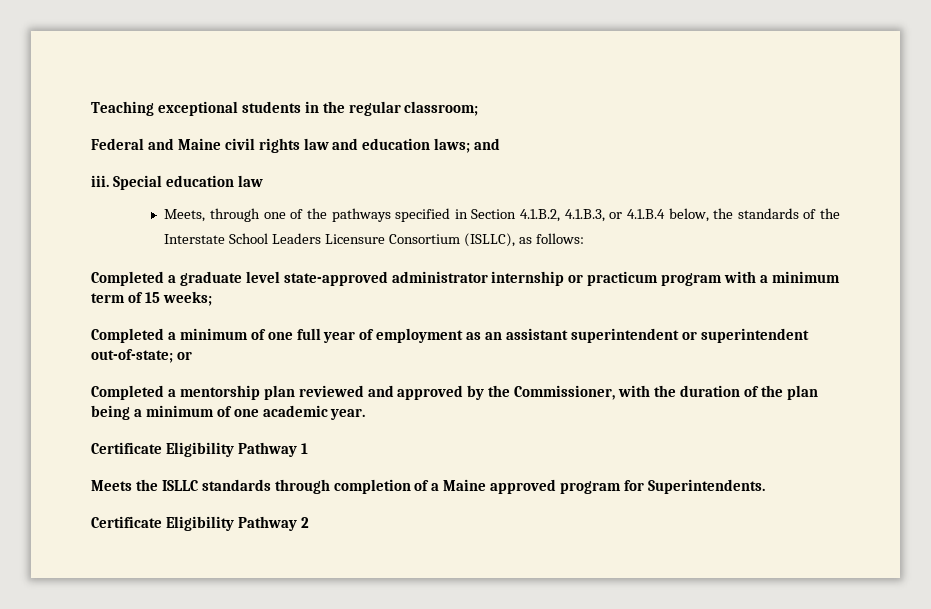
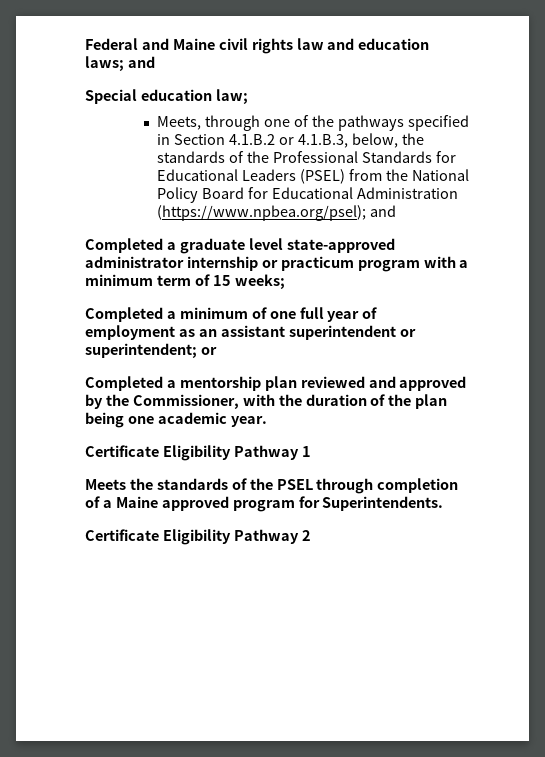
- Teaching exceptional students in the regular classroom;
- iii. Special education law
+ Special education law;
- Meets, through one of the pathways specified in Section 4.1.B.2, 4.1.B.3, or 4.1.B.4 below, the standards of the Interstate School Leaders Licensure Consortium (ISLLC), as follows:
+ Meets, through one of the pathways specified in Section 4.1.B.2 or 4.1.B.3, below, the standards of the Professional Standards for Educational Leaders (PSEL) from the National Policy Board for Educational Administration (https://www.npbea.org/psel); and
- Completed a minimum of one full year of employment as an assistant superintendent or superintendent out-of-state; or
+ Completed a minimum of one full year of employment as an assistant superintendent or superintendent; or
- Completed a mentorship plan reviewed and approved by the Commissioner, with the duration of the plan being a minimum of one academic year.
+ Completed a mentorship plan reviewed and approved by the Commissioner, with the duration of the plan being one academic year.
- Meets the ISLLC standards through completion of a Maine approved program for Superintendents.
+ Meets the standards of the PSEL through completion of a Maine approved program for Superintendents.

